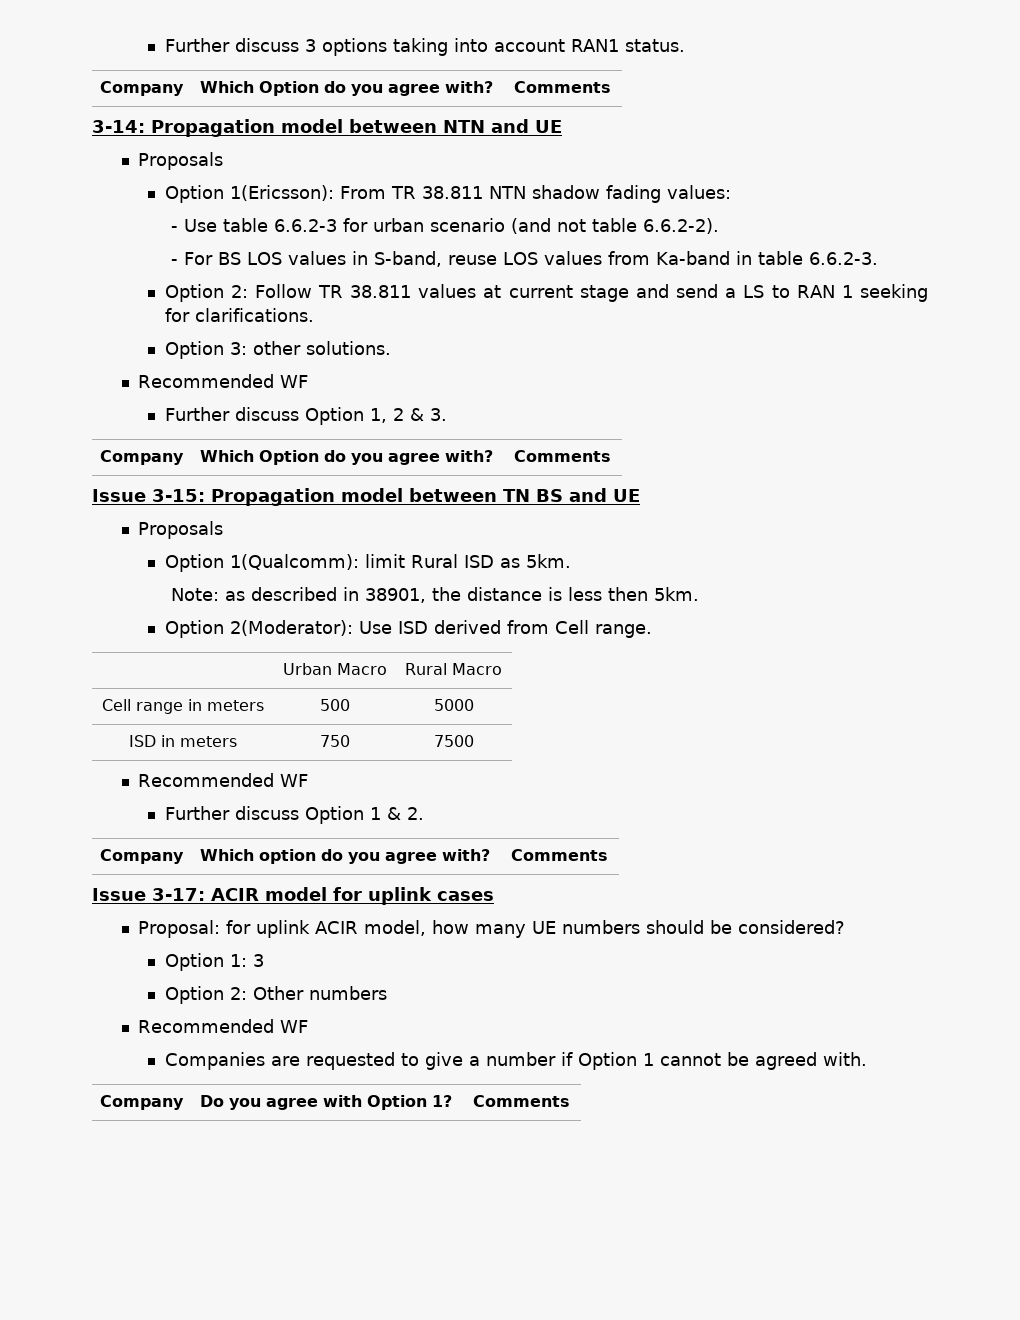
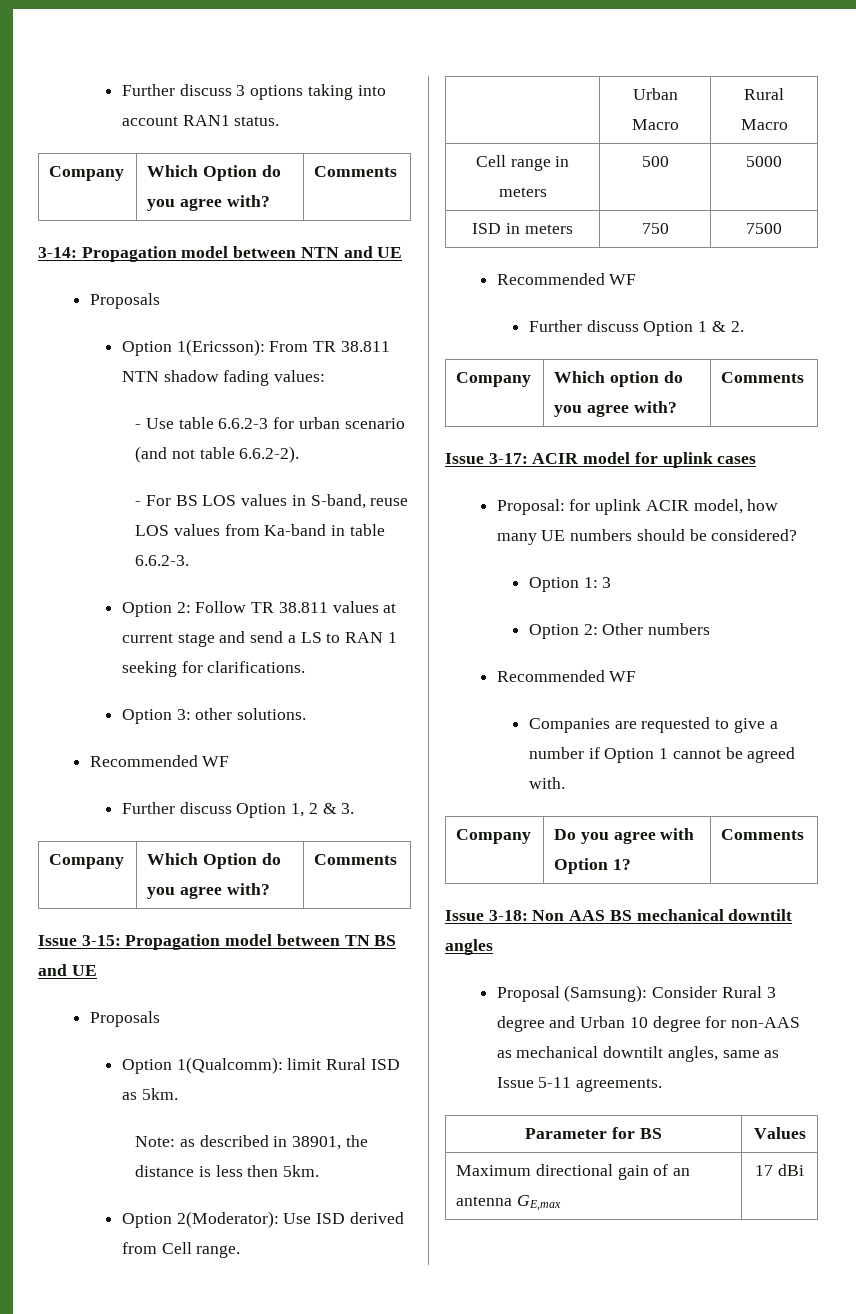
+ Issue 3-18: Non AAS BS mechanical downtilt angles
+ Proposal (Samsung): Consider Rural 3 degree and Urban 10 degree for non-AAS as mechanical downtilt angles, same as Issue 5-11 agreements.
+ Parameter for BS | Values
+ Maximum directional gain of an antenna GE,max | 17 dBi

